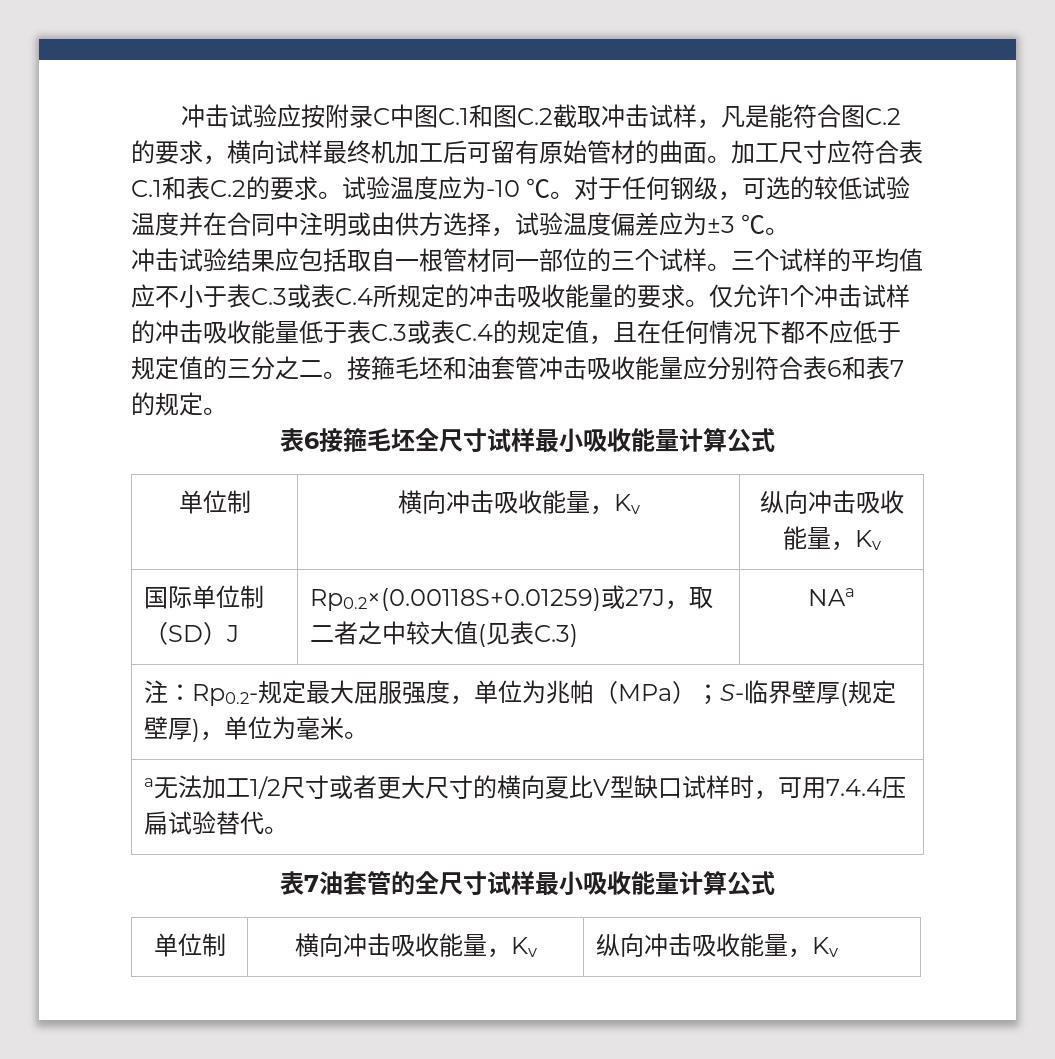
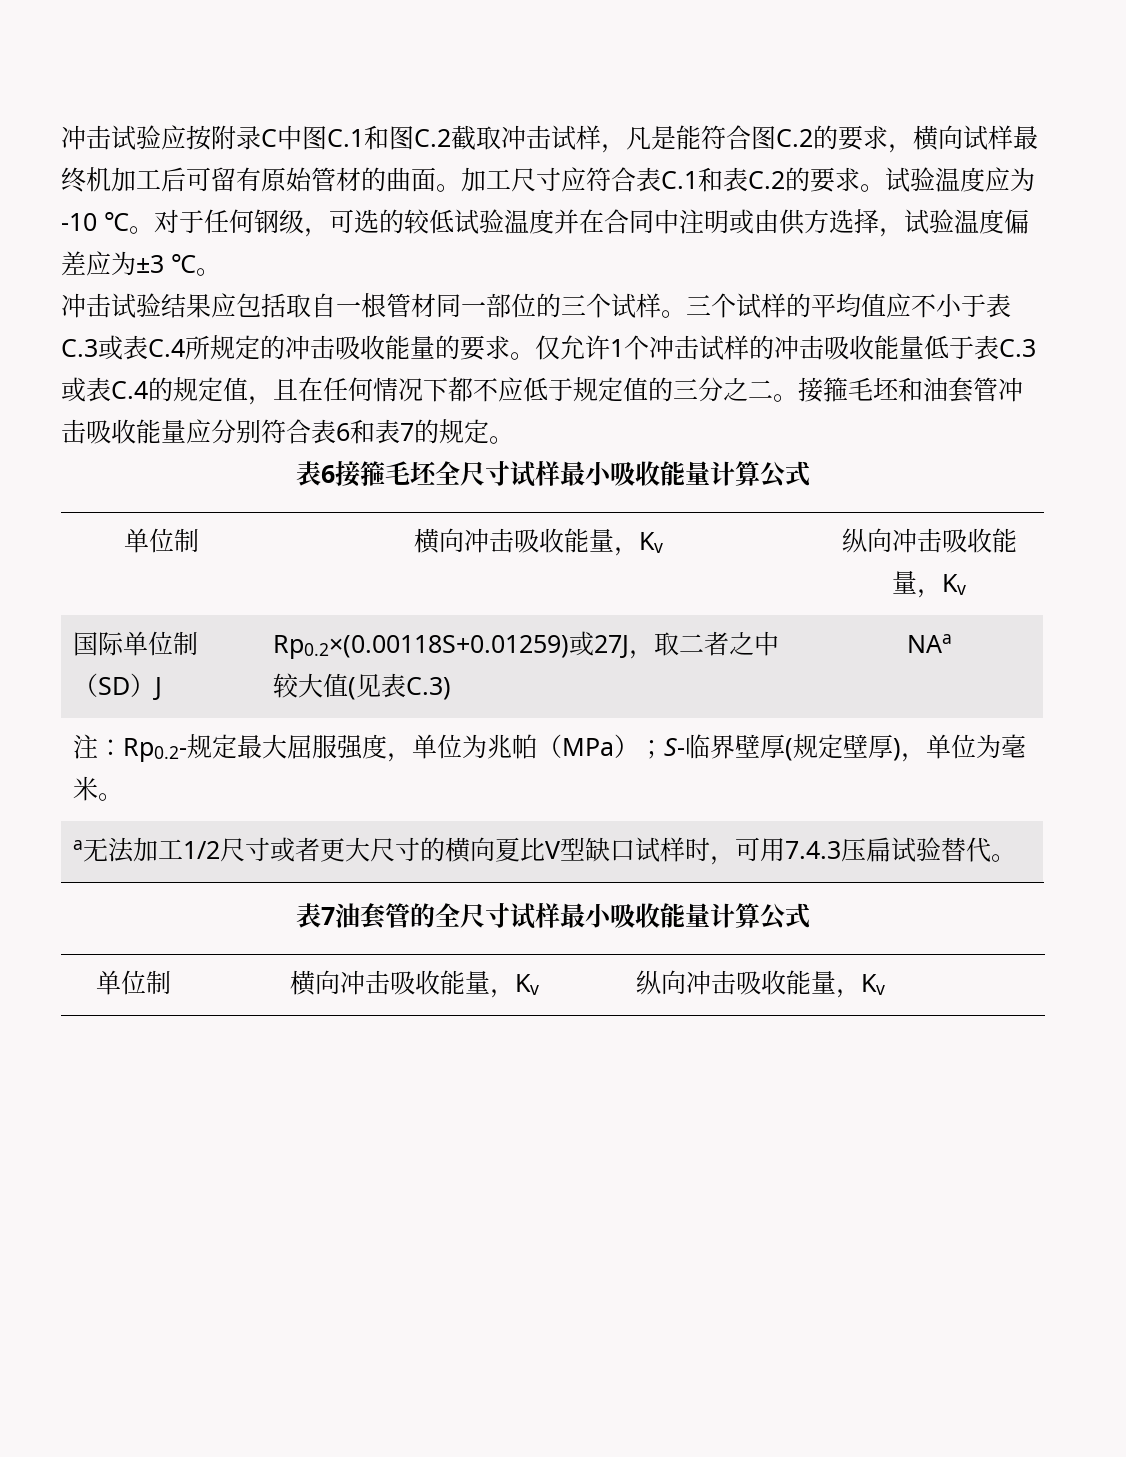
- a无法加工1/2尺寸或者更大尺寸的横向夏比V型缺口试样时，可用7.4.4压扁试验替代。
+ a无法加工1/2尺寸或者更大尺寸的横向夏比V型缺口试样时，可用7.4.3压扁试验替代。

